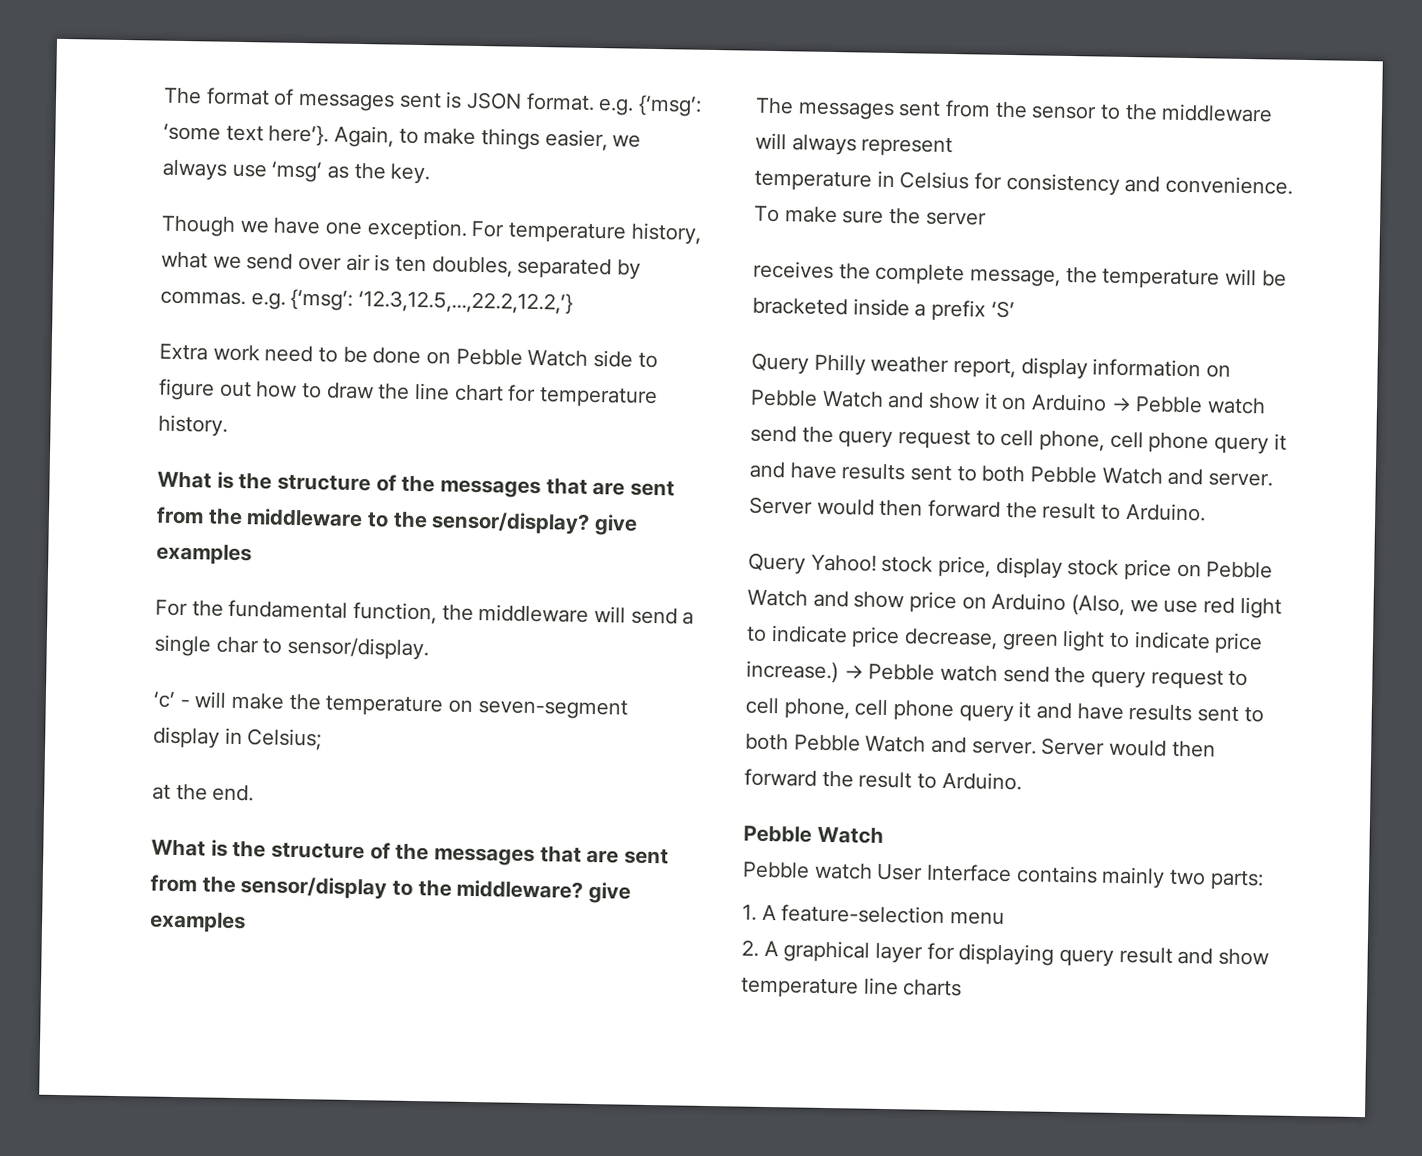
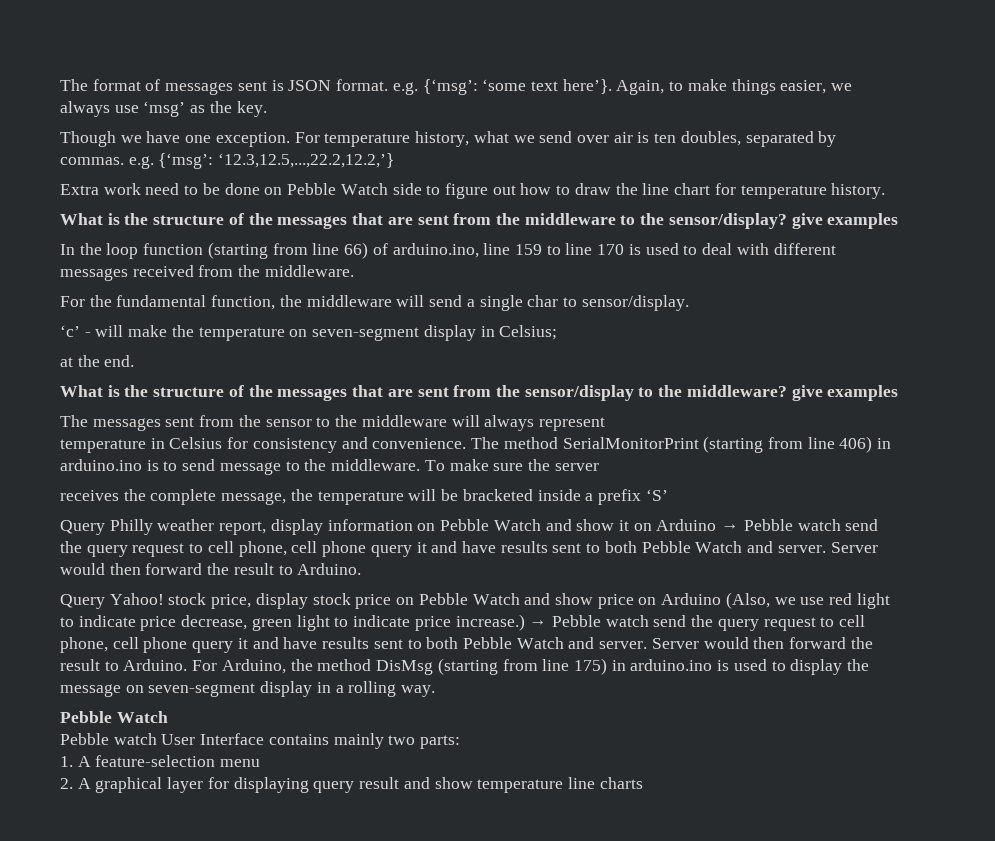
+ In the loop function (starting from line 66) of arduino.ino, line 159 to line 170 is used to deal with different messages received from the middleware.
+ The method SerialMonitorPrint (starting from line 406) in arduino.ino is to send message to the middleware.
+ For Arduino, the method DisMsg (starting from line 175) in arduino.ino is used to display the message on seven-segment display in a rolling way.

